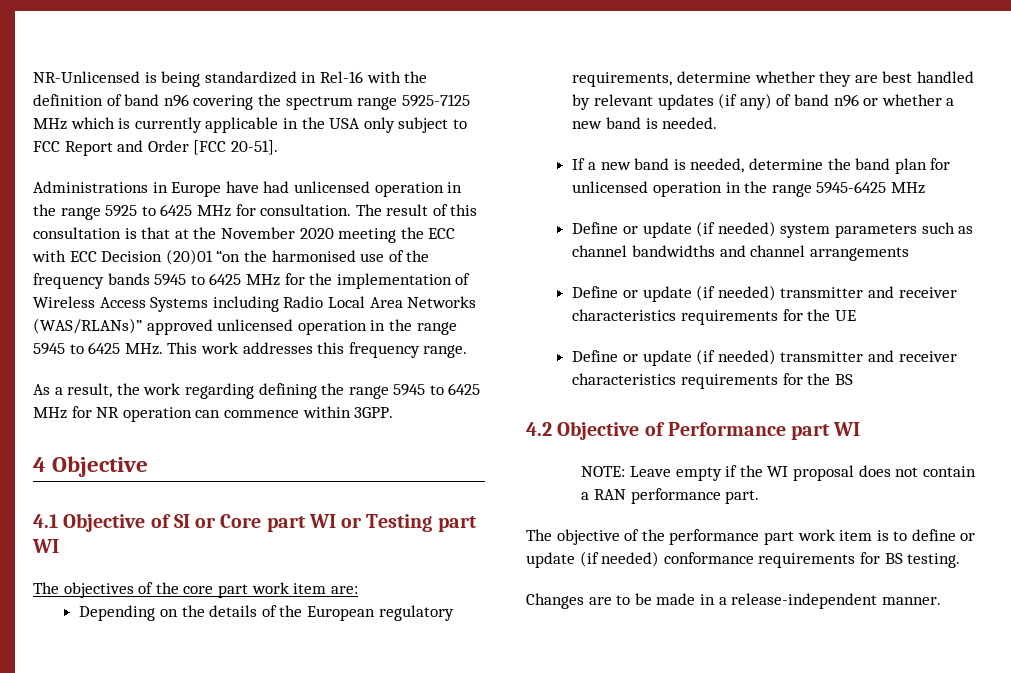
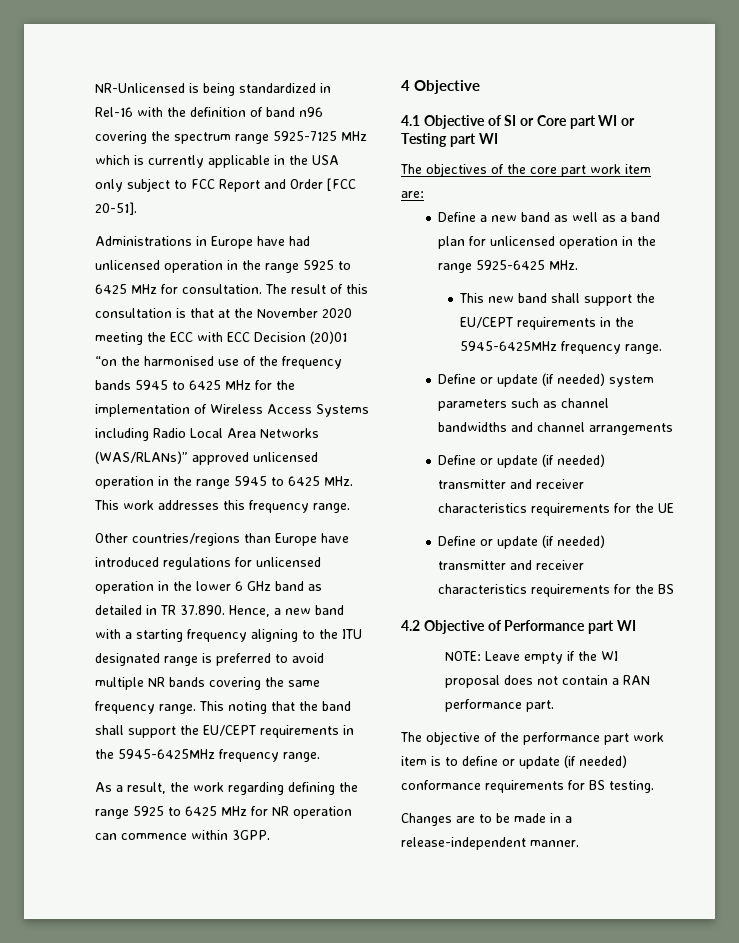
+ Other countries/regions than Europe have introduced regulations for unlicensed operation in the lower 6 GHz band as detailed in TR 37.890. Hence, a new band with a starting frequency aligning to the ITU designated range is preferred to avoid multiple NR bands covering the same frequency range. This noting that the band shall support the EU/CEPT requirements in the 5945-6425MHz frequency range.
- As a result, the work regarding defining the range 5945 to 6425 MHz for NR operation can commence within 3GPP.
+ As a result, the work regarding defining the range 5925 to 6425 MHz for NR operation can commence within 3GPP.
- Depending on the details of the European regulatory requirements, determine whether they are best handled by relevant updates (if any) of band n96 or whether a new band is needed.
- If a new band is needed, determine the band plan for unlicensed operation in the range 5945-6425 MHz
+ Define a new band as well as a band plan for unlicensed operation in the range 5925-6425 MHz.
+ This new band shall support the EU/CEPT requirements in the 5945-6425MHz frequency range.

